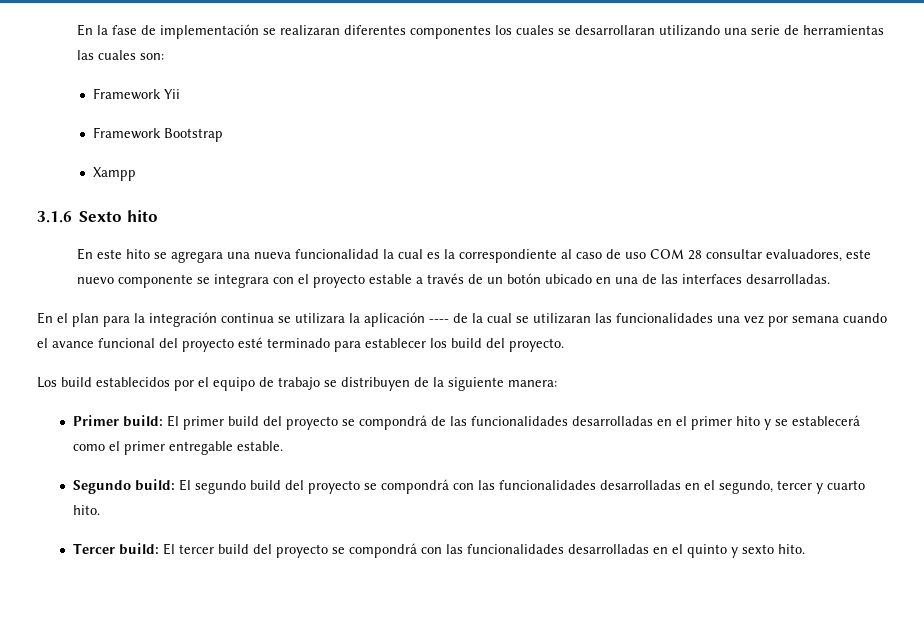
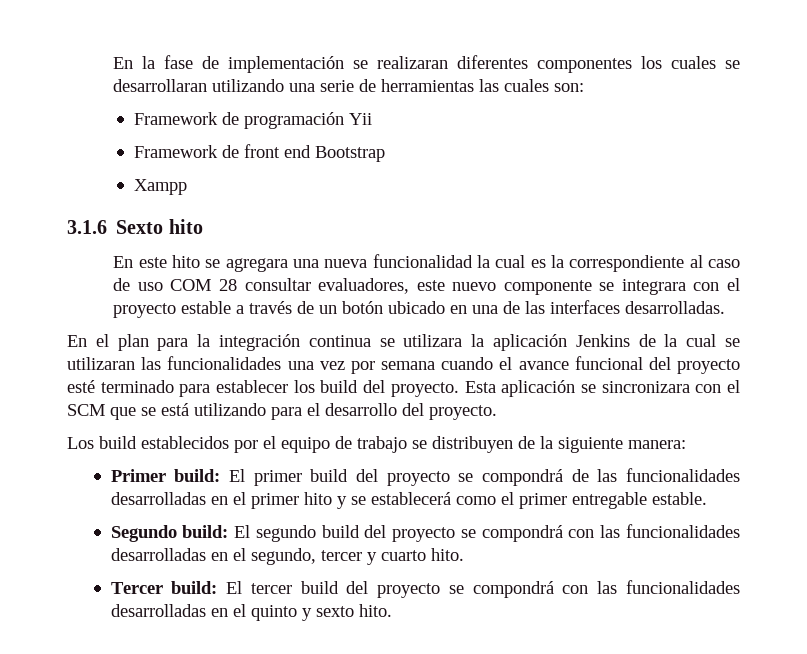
- Framework Yii
+ Framework de programación Yii
- Framework Bootstrap
+ Framework de front end Bootstrap
- En el plan para la integración continua se utilizara la aplicación ---- de la cual se utilizaran las funcionalidades una vez por semana cuando el avance funcional del proyecto esté terminado para establecer los build del proyecto.
+ En el plan para la integración continua se utilizara la aplicación Jenkins de la cual se utilizaran las funcionalidades una vez por semana cuando el avance funcional del proyecto esté terminado para establecer los build del proyecto. Esta aplicación se sincronizara con el SCM que se está utilizando para el desarrollo del proyecto.

